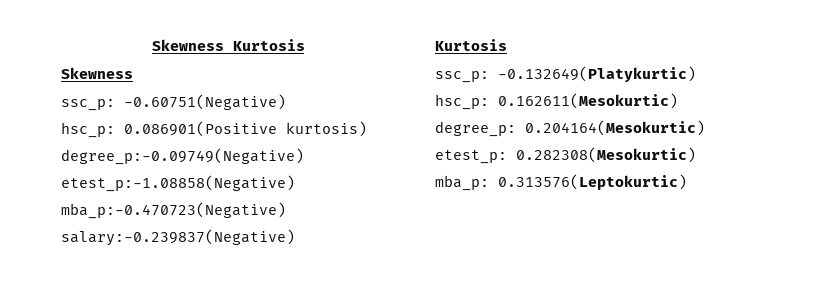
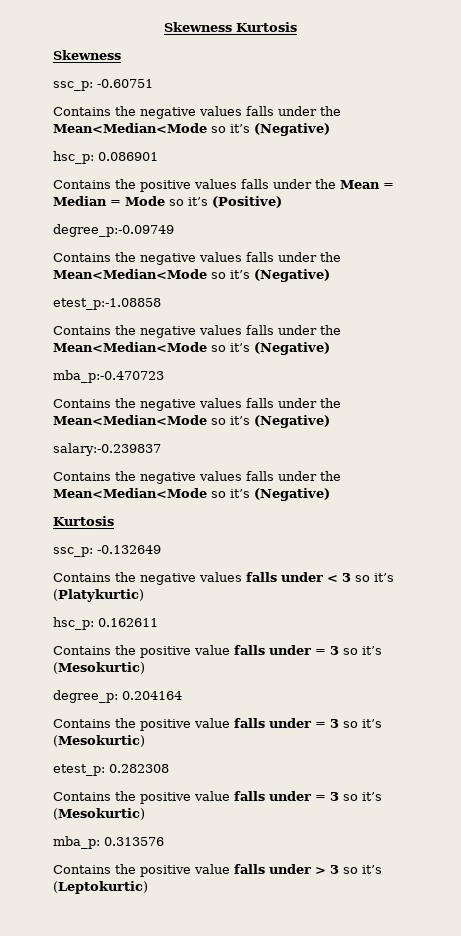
- ssc_p: -0.60751(Negative)
- hsc_p: 0.086901(Positive kurtosis)
- degree_p:-0.09749(Negative)
- etest_p:-1.08858(Negative)
- mba_p:-0.470723(Negative)
- salary:-0.239837(Negative)
+ ssc_p: -0.60751
+ Contains the negative values falls under the Mean<Median<Mode so it’s (Negative)
+ hsc_p: 0.086901
+ Contains the positive values falls under the Mean = Median = Mode so it’s (Positive)
+ degree_p:-0.09749
+ Contains the negative values falls under the Mean<Median<Mode so it’s (Negative)
+ etest_p:-1.08858
+ Contains the negative values falls under the Mean<Median<Mode so it’s (Negative)
+ mba_p:-0.470723
+ Contains the negative values falls under the Mean<Median<Mode so it’s (Negative)
+ salary:-0.239837
+ Contains the negative values falls under the Mean<Median<Mode so it’s (Negative)
  Kurtosis
- ssc_p: -0.132649(Platykurtic)
- hsc_p: 0.162611(Mesokurtic)
- degree_p: 0.204164(Mesokurtic)
- etest_p: 0.282308(Mesokurtic)
- mba_p: 0.313576(Leptokurtic)
+ ssc_p: -0.132649
+ Contains the negative values falls under < 3 so it’s (Platykurtic)
+ hsc_p: 0.162611
+ Contains the positive value falls under = 3 so it’s (Mesokurtic)
+ degree_p: 0.204164
+ Contains the positive value falls under = 3 so it’s (Mesokurtic)
+ etest_p: 0.282308
+ Contains the positive value falls under = 3 so it’s (Mesokurtic)
+ mba_p: 0.313576
+ Contains the positive value falls under > 3 so it’s (Leptokurtic)

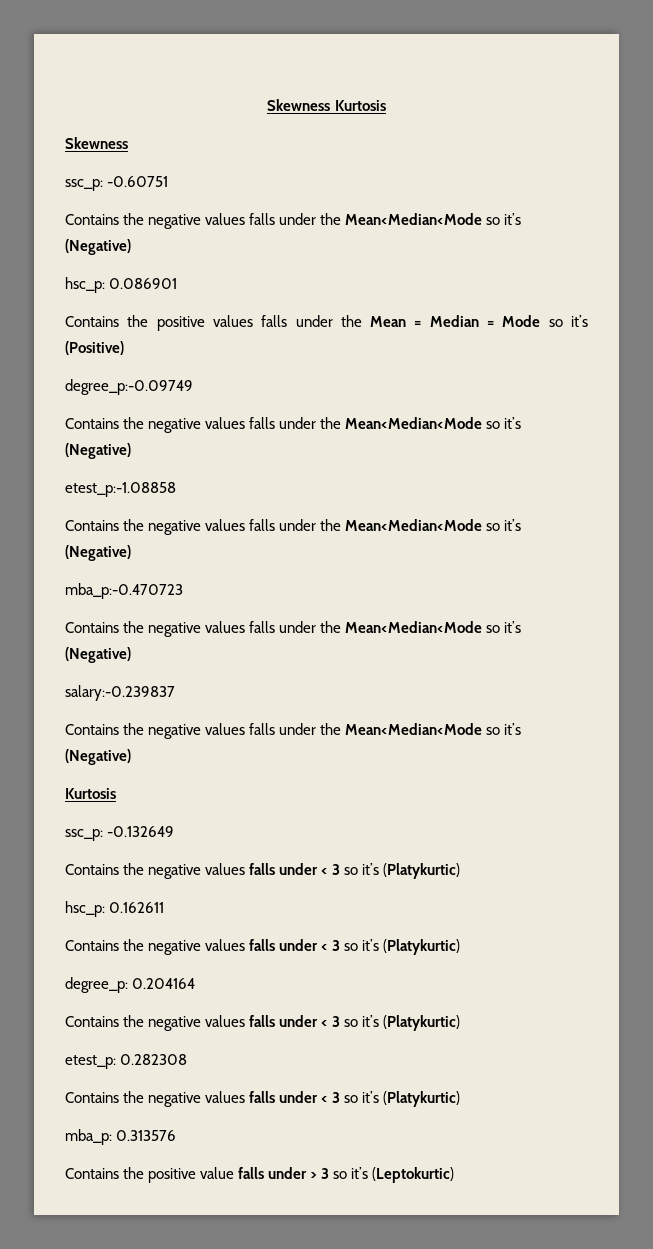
  hsc_p: 0.162611
- Contains the positive value falls under = 3 so it’s (Mesokurtic)
+ Contains the negative values falls under < 3 so it’s (Platykurtic)
  degree_p: 0.204164
- Contains the positive value falls under = 3 so it’s (Mesokurtic)
+ Contains the negative values falls under < 3 so it’s (Platykurtic)
  etest_p: 0.282308
- Contains the positive value falls under = 3 so it’s (Mesokurtic)
+ Contains the negative values falls under < 3 so it’s (Platykurtic)

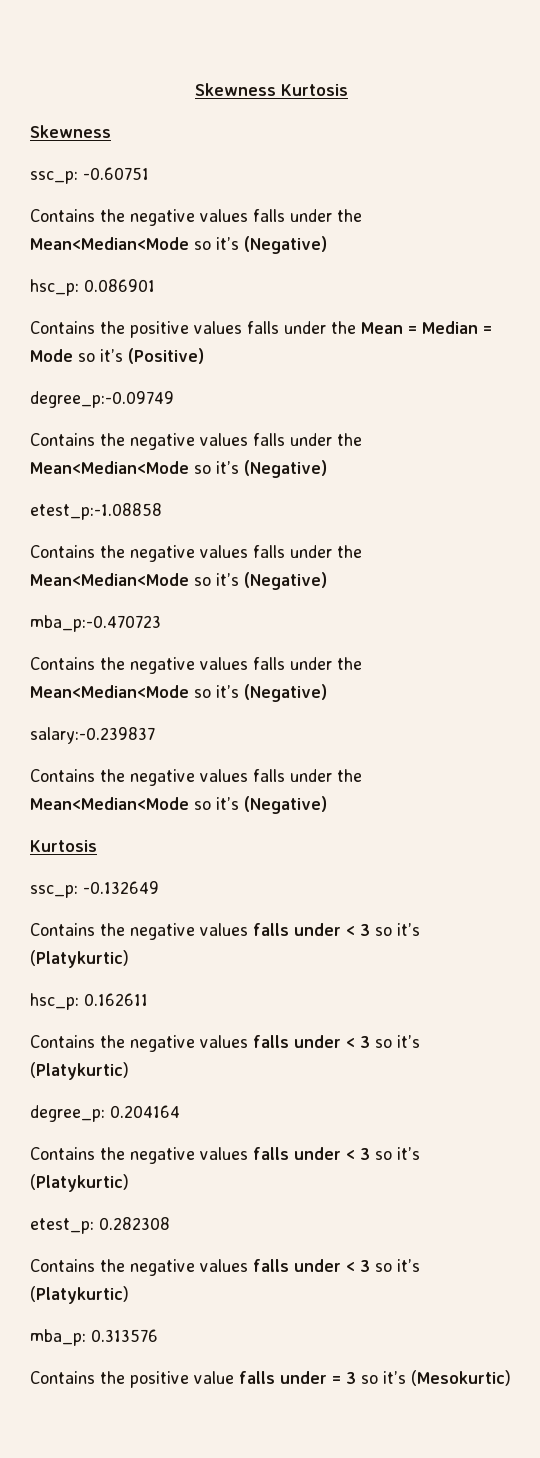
- Contains the positive value falls under > 3 so it’s (Leptokurtic)
+ Contains the positive value falls under = 3 so it’s (Mesokurtic)

